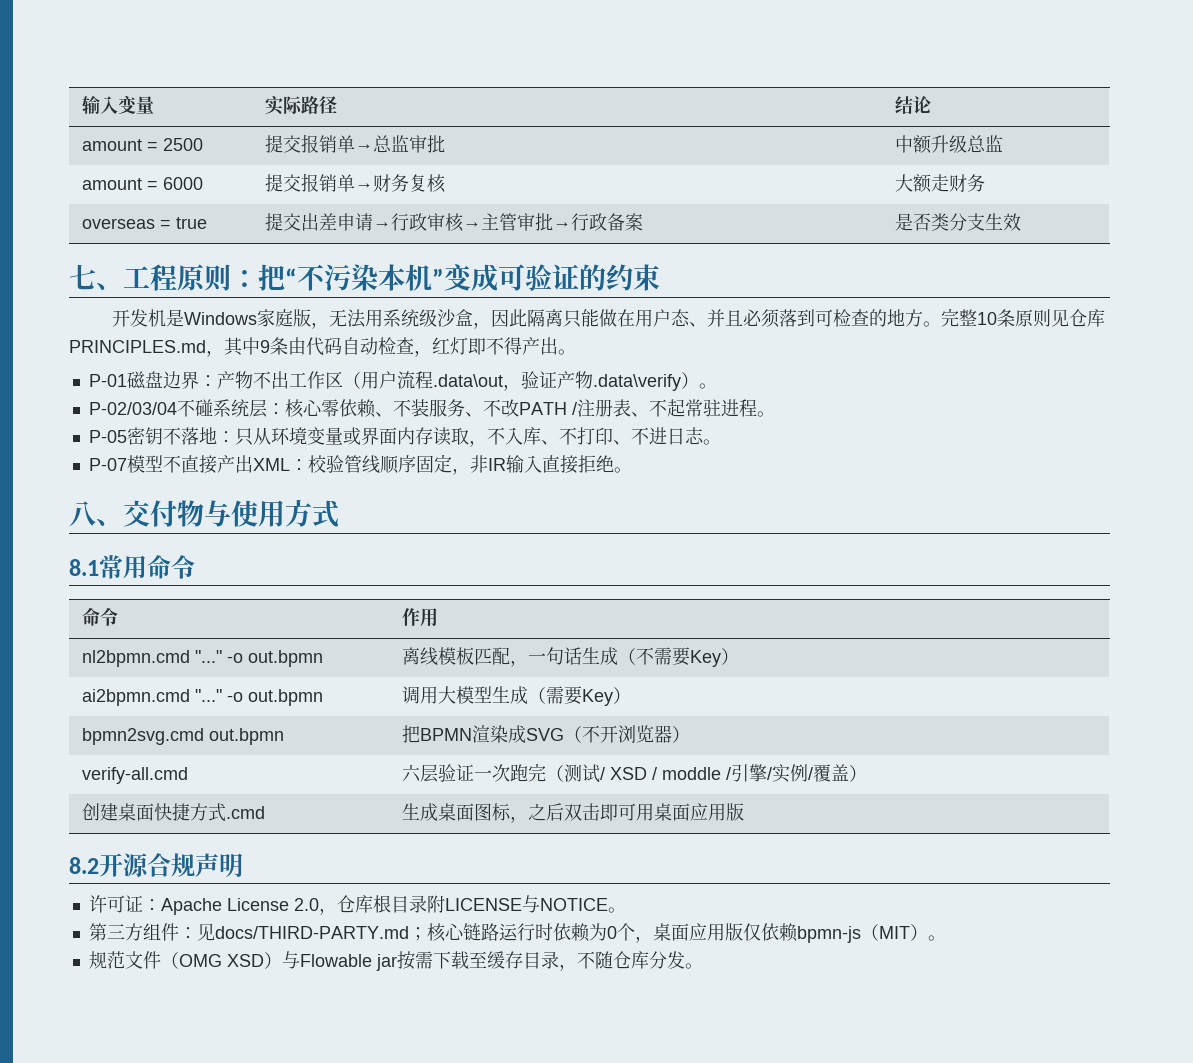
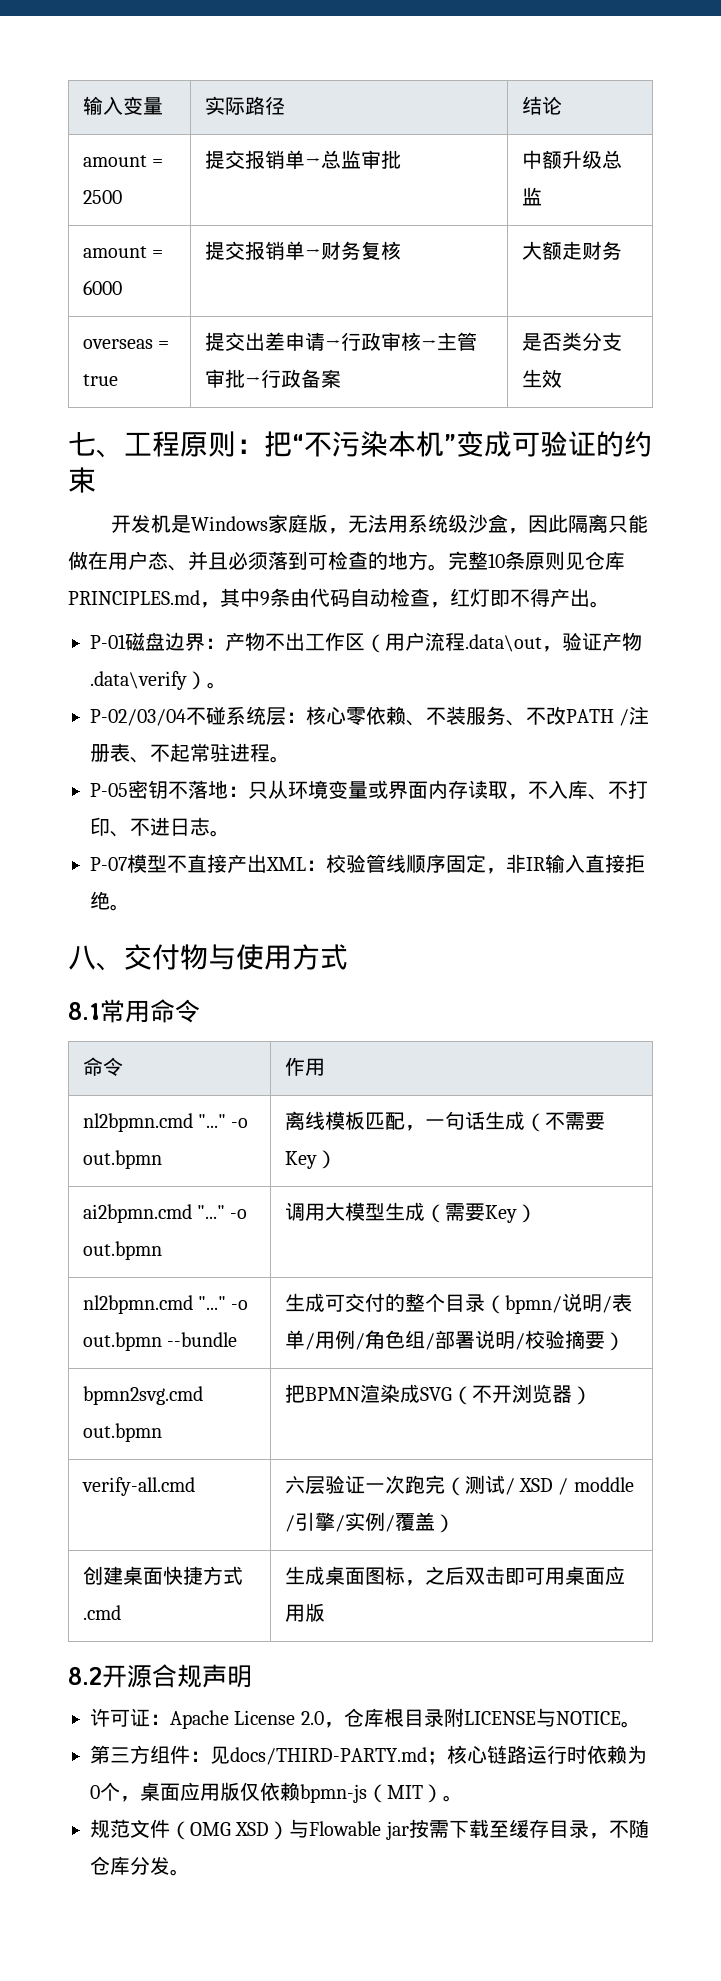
+ nl2bpmn.cmd "..." -o out.bpmn --bundle | 生成可交付的整个目录（bpmn/说明/表单/用例/角色组/部署说明/校验摘要）

